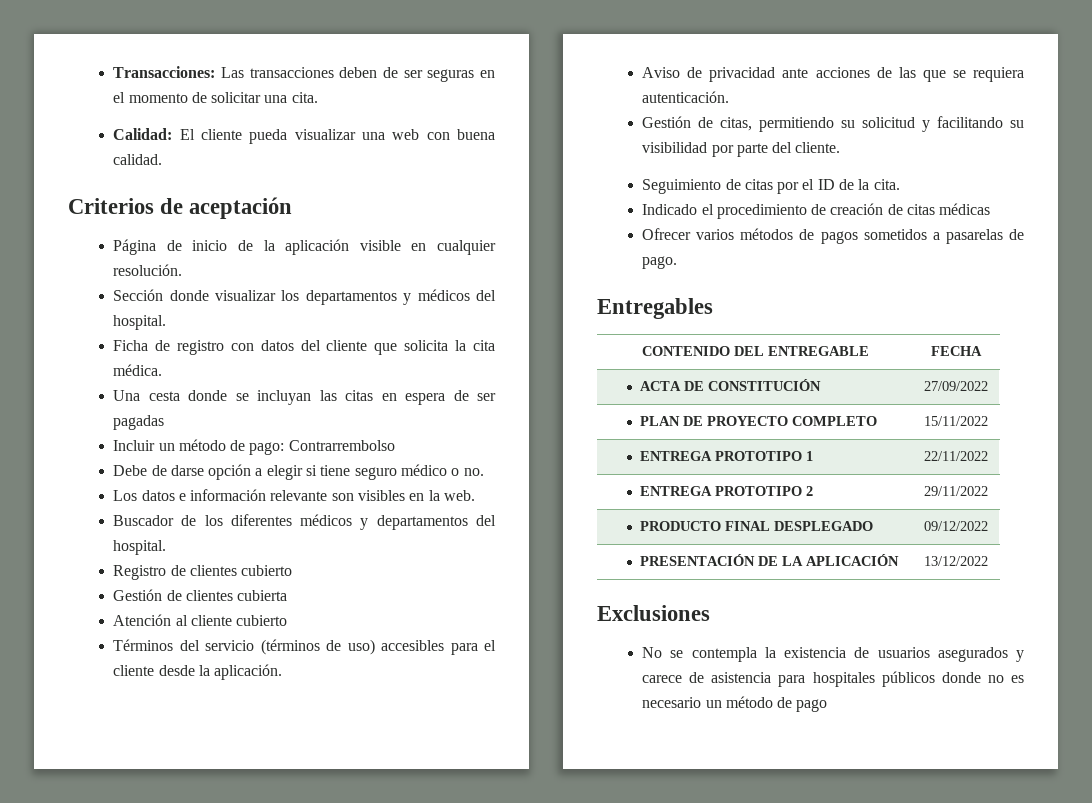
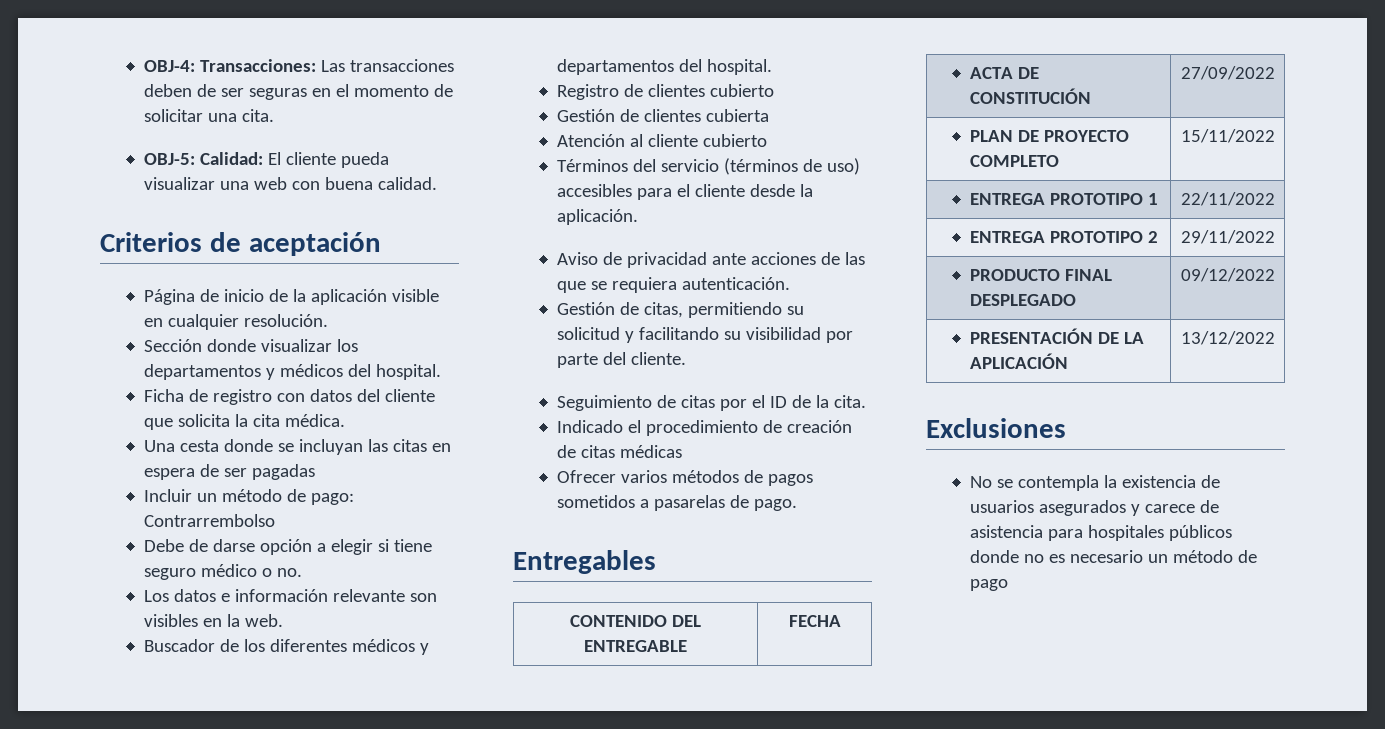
- Transacciones: Las transacciones deben de ser seguras en el momento de solicitar una cita.
+ OBJ-4: Transacciones: Las transacciones deben de ser seguras en el momento de solicitar una cita.
- Calidad: El cliente pueda visualizar una web con buena calidad.
+ OBJ-5: Calidad: El cliente pueda visualizar una web con buena calidad.

